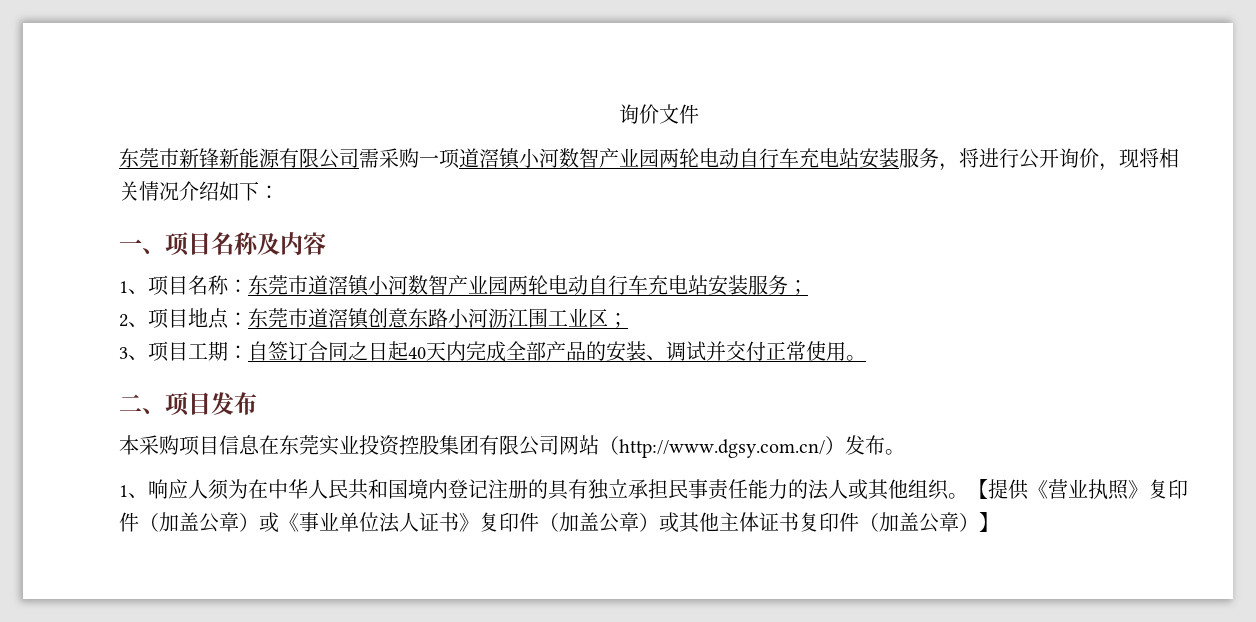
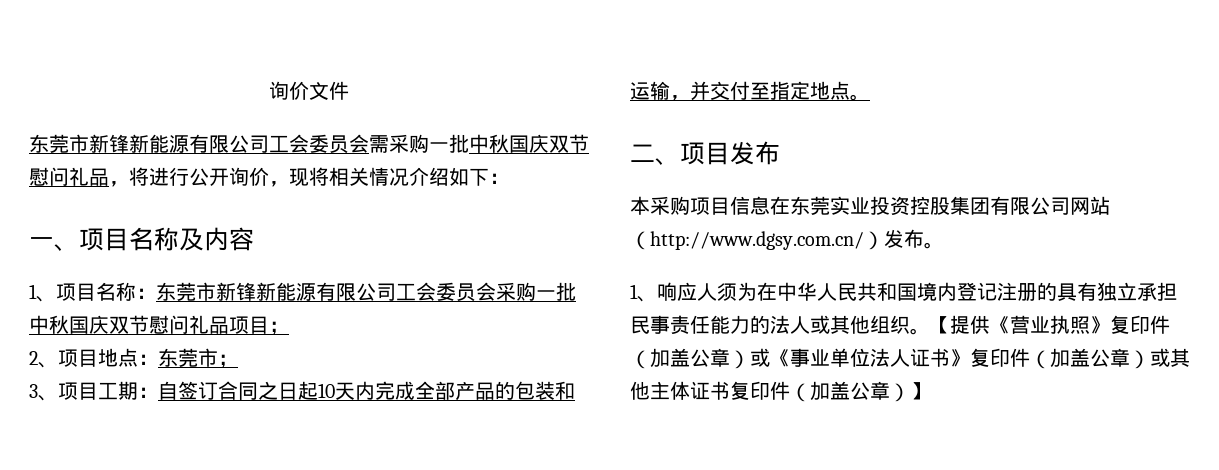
- 东莞市新锋新能源有限公司需采购一项道滘镇小河数智产业园两轮电动自行车充电站安装服务，将进行公开询价，现将相关情况介绍如下：
+ 东莞市新锋新能源有限公司工会委员会需采购一批中秋国庆双节慰问礼品，将进行公开询价，现将相关情况介绍如下：
- 1、项目名称：东莞市道滘镇小河数智产业园两轮电动自行车充电站安装服务；
+ 1、项目名称：东莞市新锋新能源有限公司工会委员会采购一批中秋国庆双节慰问礼品项目；
- 2、项目地点：东莞市道滘镇创意东路小河沥江围工业区；
+ 2、项目地点：东莞市；
- 3、项目工期：自签订合同之日起40天内完成全部产品的安装、调试并交付正常使用。
+ 3、项目工期：自签订合同之日起10天内完成全部产品的包装和运输，并交付至指定地点。

